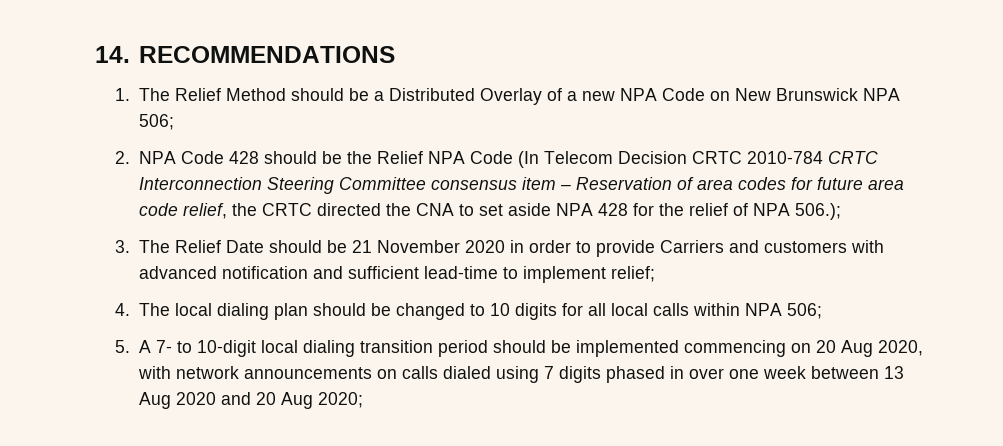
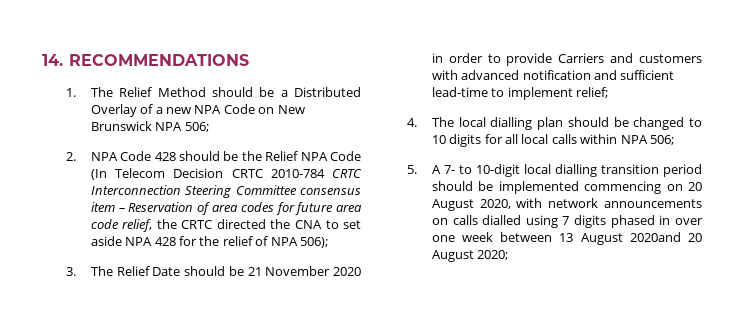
- 2. NPA Code 428 should be the Relief NPA Code (In Telecom Decision CRTC 2010-784 CRTC Interconnection Steering Committee consensus item – Reservation of area codes for future area code relief, the CRTC directed the CNA to set aside NPA 428 for the relief of NPA 506.);
+ 2. NPA Code 428 should be the Relief NPA Code (In Telecom Decision CRTC 2010-784 CRTC Interconnection Steering Committee consensus item – Reservation of area codes for future area code relief, the CRTC directed the CNA to set aside NPA 428 for the relief of NPA 506);
- 4. The local dialing plan should be changed to 10 digits for all local calls within NPA 506;
+ 4. The local dialling plan should be changed to 10 digits for all local calls within NPA 506;
- 5. A 7- to 10-digit local dialing transition period should be implemented commencing on 20 Aug 2020, with network announcements on calls dialed using 7 digits phased in over one week between 13 Aug 2020 and 20 Aug 2020;
+ 5. A 7- to 10-digit local dialling transition period should be implemented commencing on 20 August 2020, with network announcements on calls dialled using 7 digits phased in over one week between 13 August 2020and 20 August 2020;

